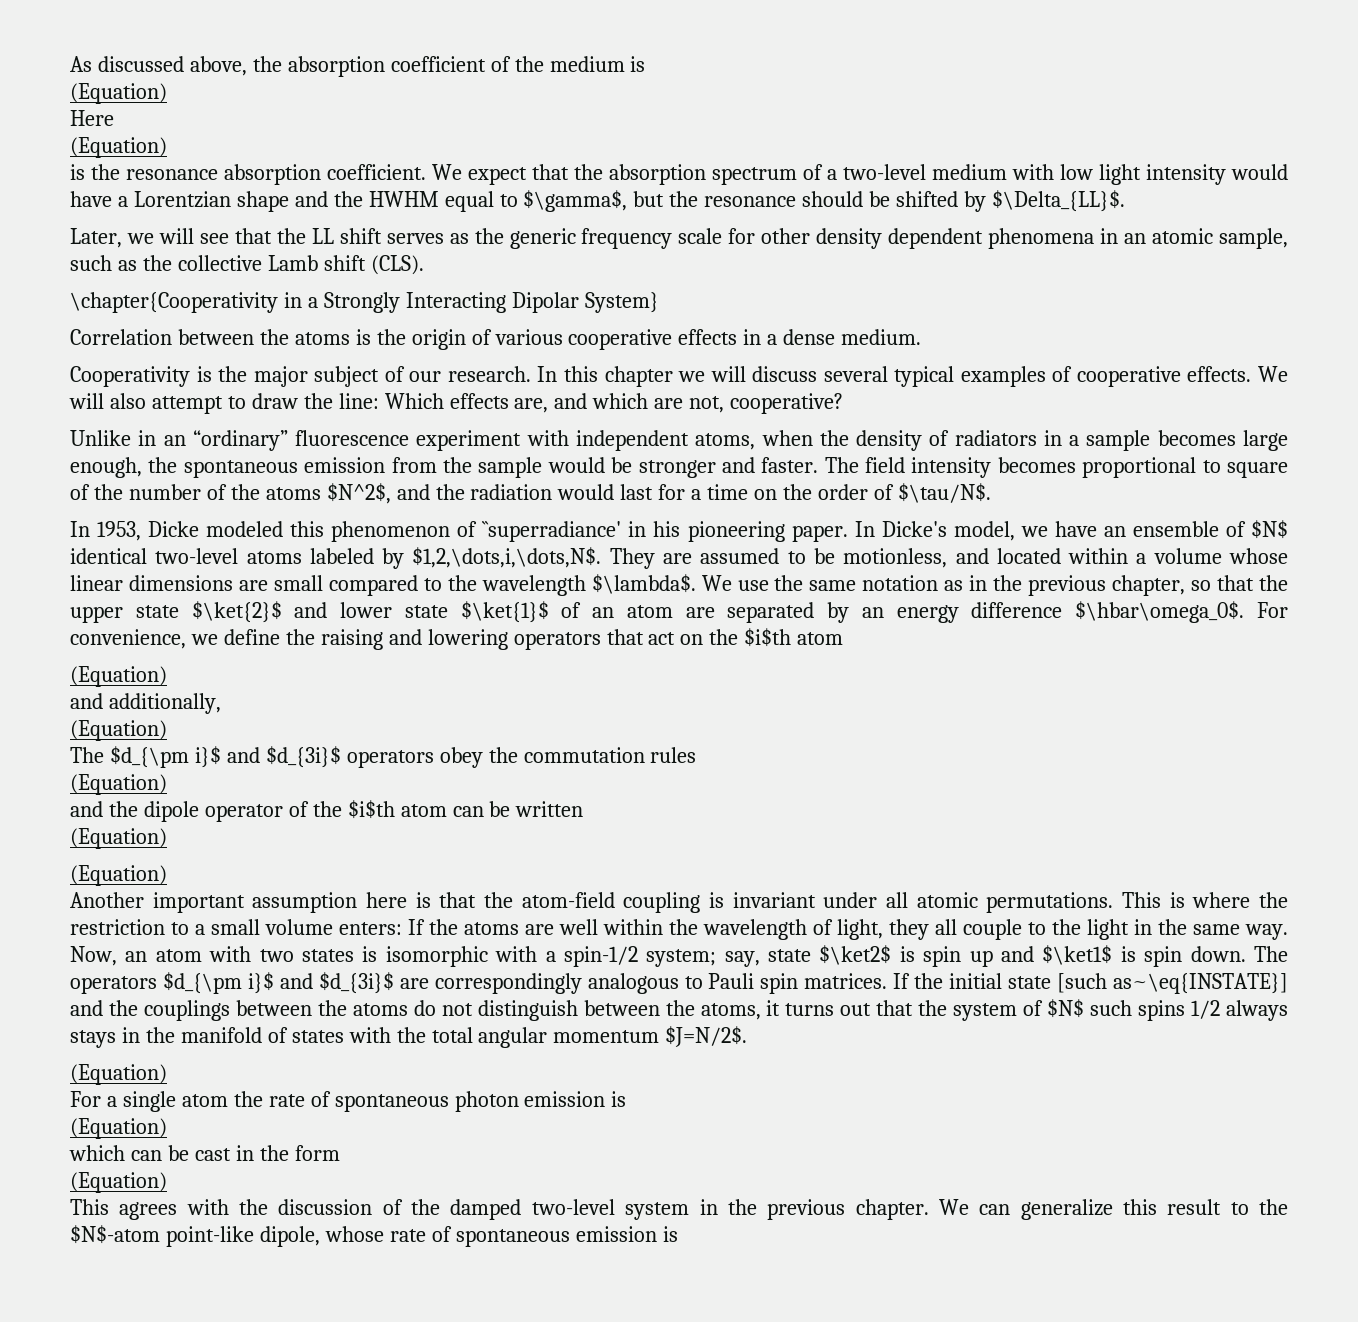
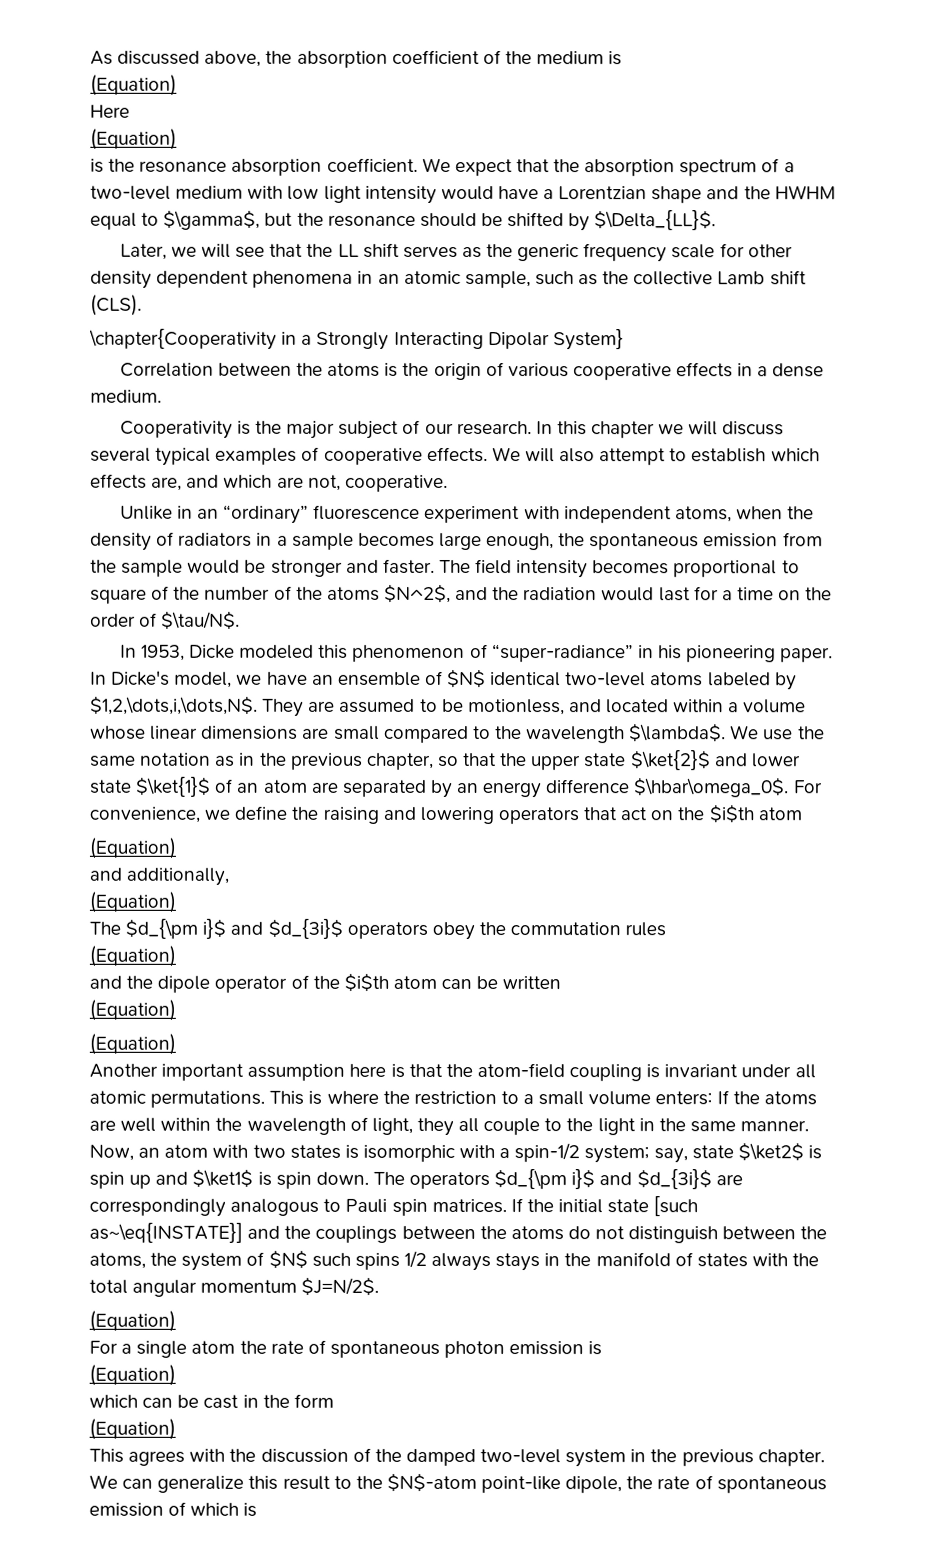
- We will also attempt to draw the line: Which effects are, and which are not, cooperative?
+ We will also attempt to establish which effects are, and which are not, cooperative.
- In 1953, Dicke modeled this phenomenon of ``superradiance' in his pioneering paper.
+ In 1953, Dicke modeled this phenomenon of “super-radiance” in his pioneering paper.
- This is where the restriction to a small volume enters: If the atoms are well within the wavelength of light, they all couple to the light in the same way.
+ This is where the restriction to a small volume enters: If the atoms are well within the wavelength of light, they all couple to the light in the same manner.
- If the initial state [such as~\eq{INSTATE}] and the couplings between the atoms do not distinguish between the atoms, it turns out that the system of $N$ such spins 1/2 always stays in the manifold of states with the total angular momentum $J=N/2$.
+ If the initial state [such as~\eq{INSTATE}] and the couplings between the atoms do not distinguish between the atoms, the system of $N$ such spins 1/2 always stays in the manifold of states with the total angular momentum $J=N/2$.
- We can generalize this result to the $N$-atom point-like dipole, whose rate of spontaneous emission is
+ We can generalize this result to the $N$-atom point-like dipole, the rate of spontaneous emission of which is

